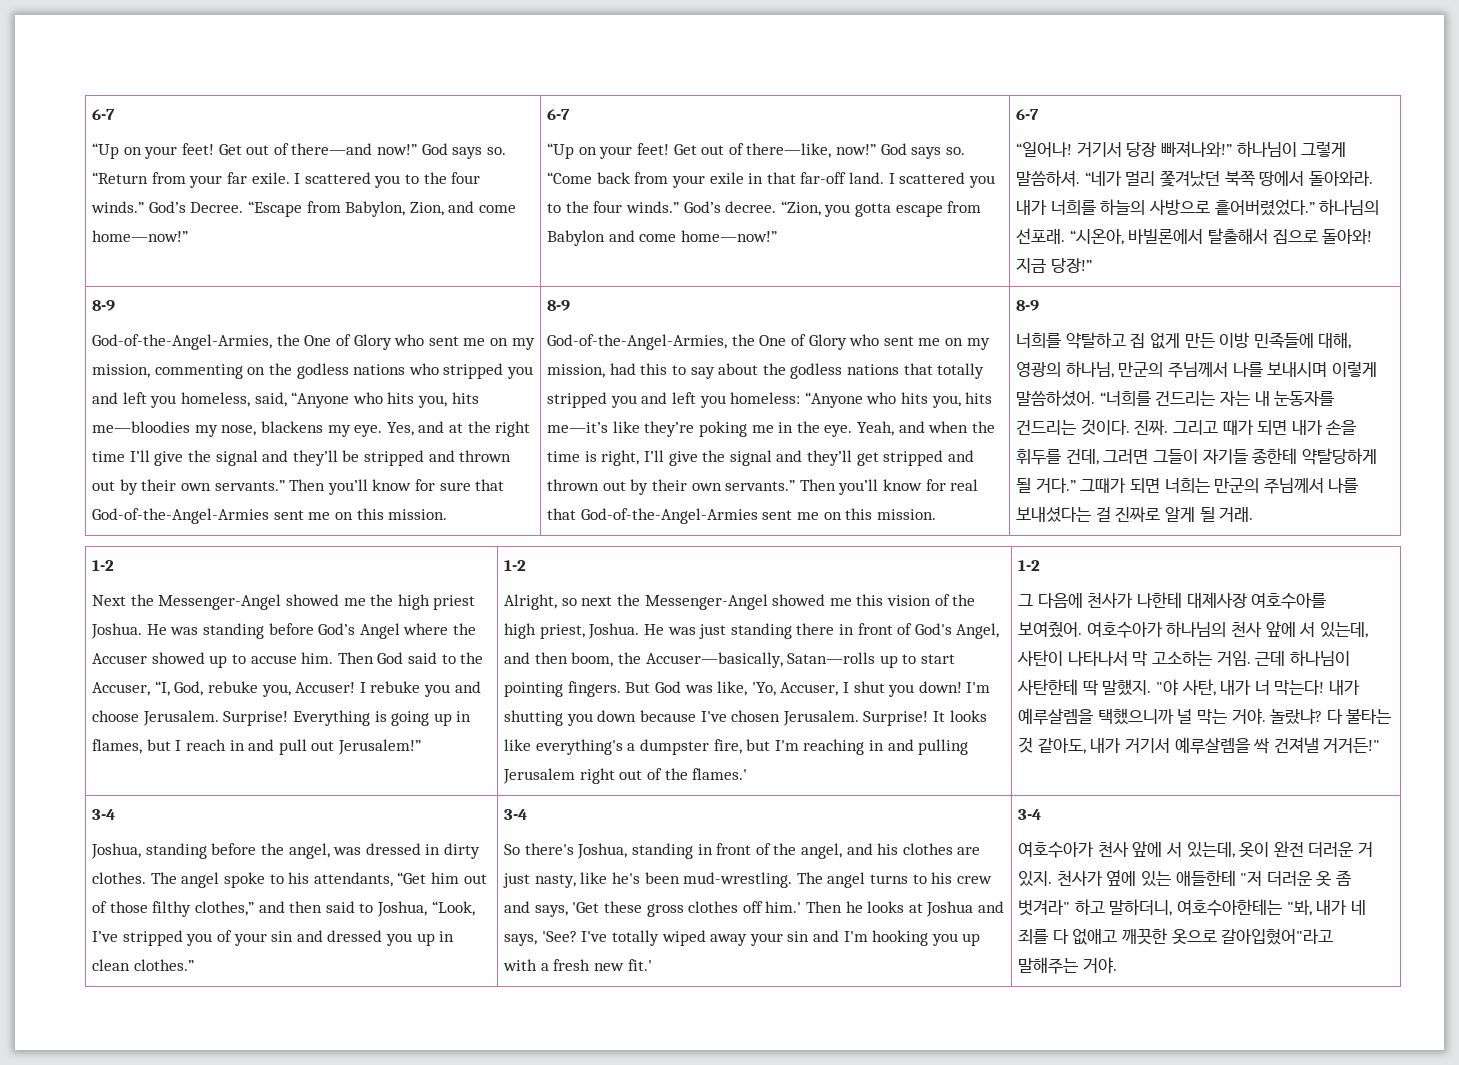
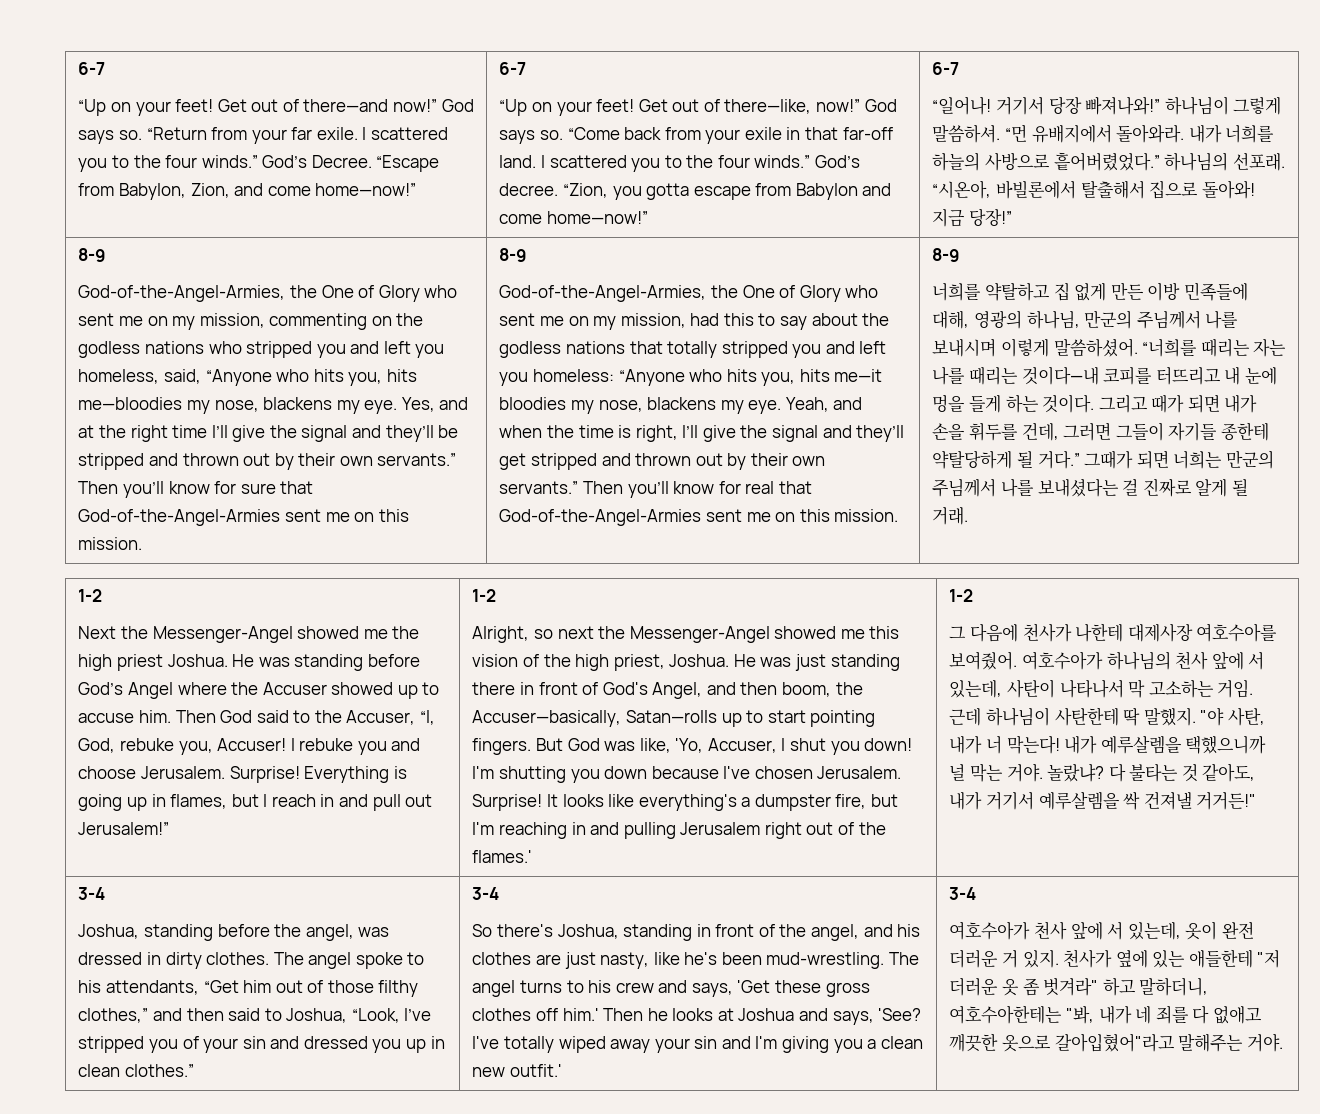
- “네가 멀리 쫓겨났던 북쪽 땅에서 돌아와라.
+ “먼 유배지에서 돌아와라.
- God-of-the-Angel-Armies, the One of Glory who sent me on my mission, had this to say about the godless nations that totally stripped you and left you homeless: “Anyone who hits you, hits me—it’s like they’re poking me in the eye.
+ God-of-the-Angel-Armies, the One of Glory who sent me on my mission, had this to say about the godless nations that totally stripped you and left you homeless: “Anyone who hits you, hits me—it bloodies my nose, blackens my eye.
- “너희를 건드리는 자는 내 눈동자를 건드리는 것이다. 진짜.
+ “너희를 때리는 자는 나를 때리는 것이다—내 코피를 터뜨리고 내 눈에 멍을 들게 하는 것이다.
- I've totally wiped away your sin and I'm hooking you up with a fresh new fit.'
+ I've totally wiped away your sin and I'm giving you a clean new outfit.'

